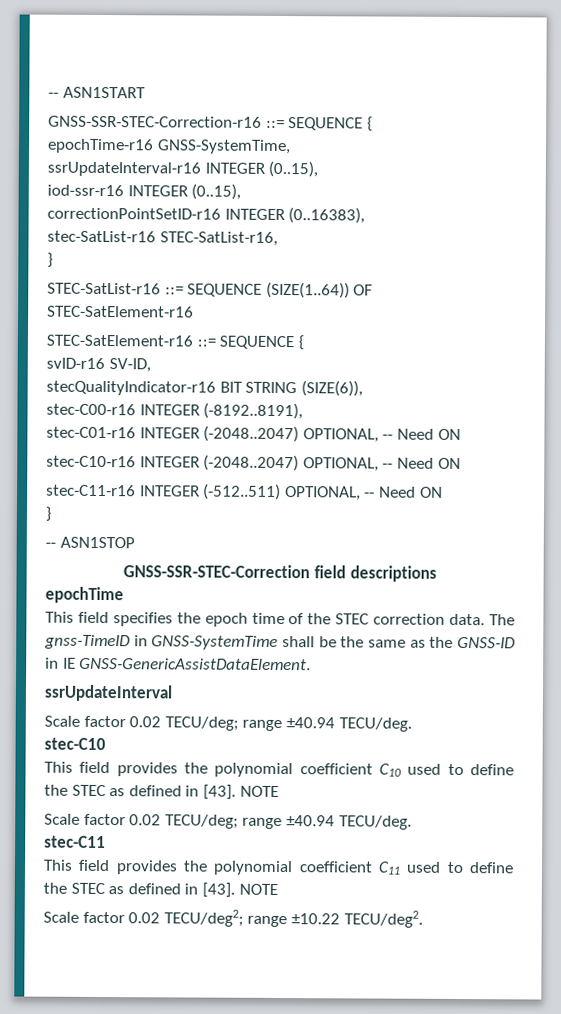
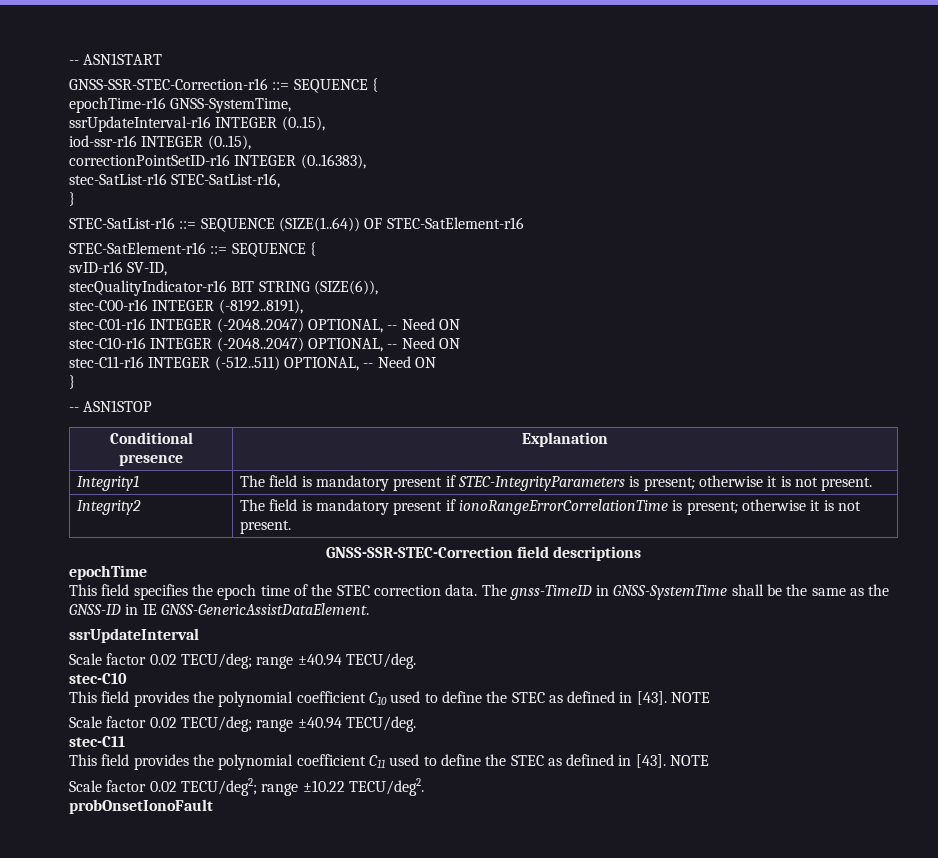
+ Conditional presence | Explanation
+ Integrity1 | The field is mandatory present if STEC-IntegrityParameters is present; otherwise it is not present.
+ Integrity2 | The field is mandatory present if ionoRangeErrorCorrelationTime is present; otherwise it is not present.
+ probOnsetIonoFault

